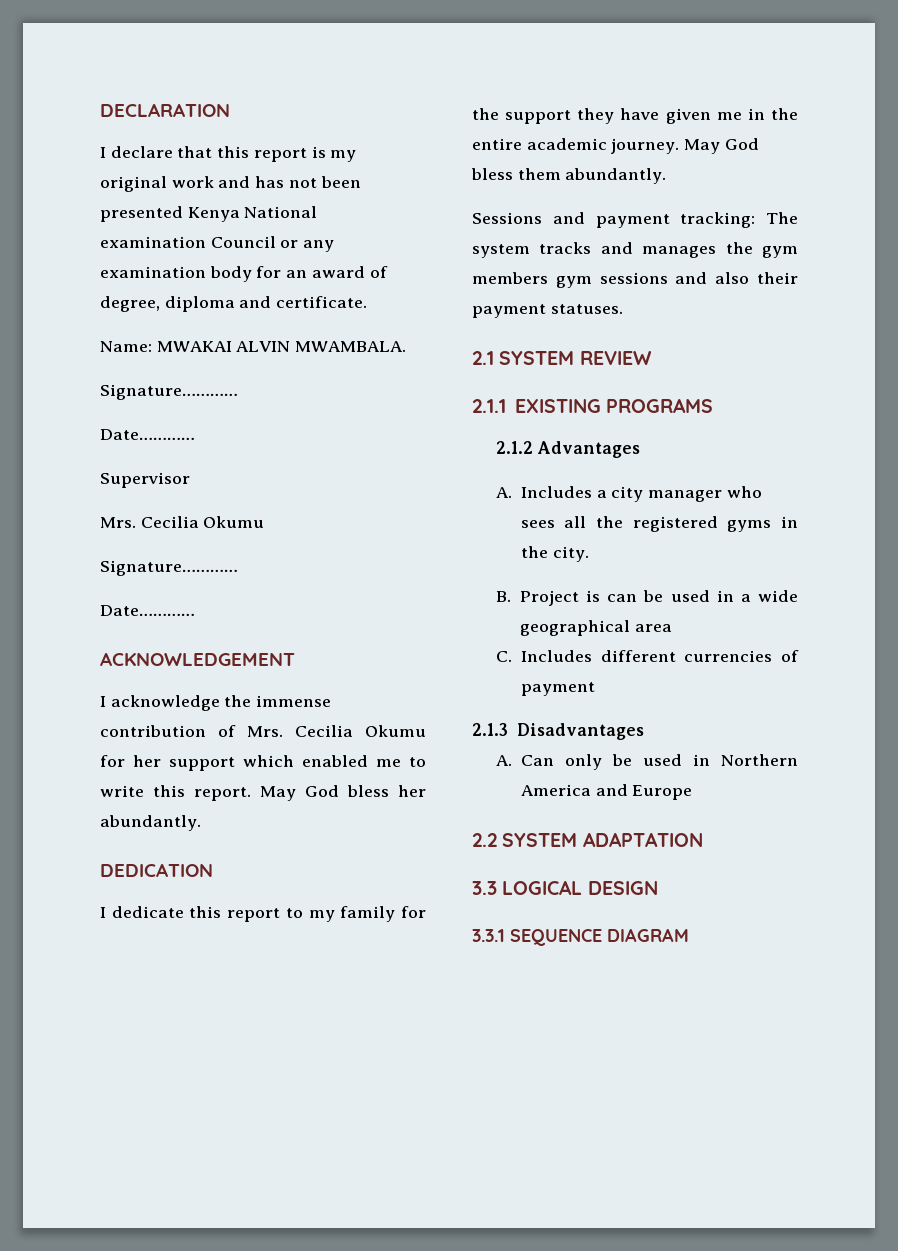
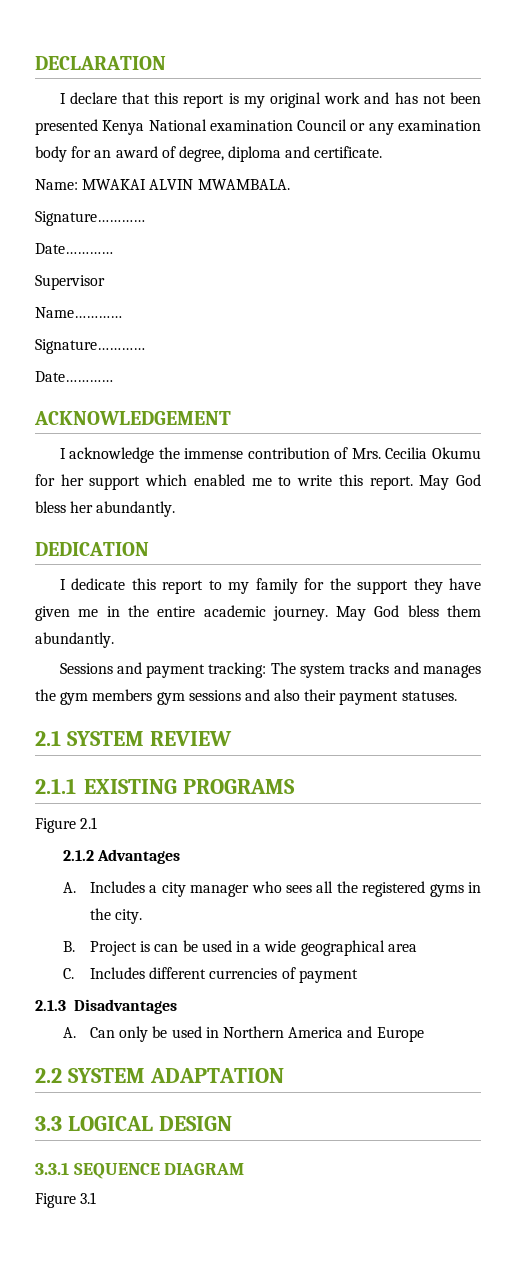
  Supervisor
- Mrs. Cecilia Okumu
+ Name…………
+ Figure 2.1
+ Figure 3.1

